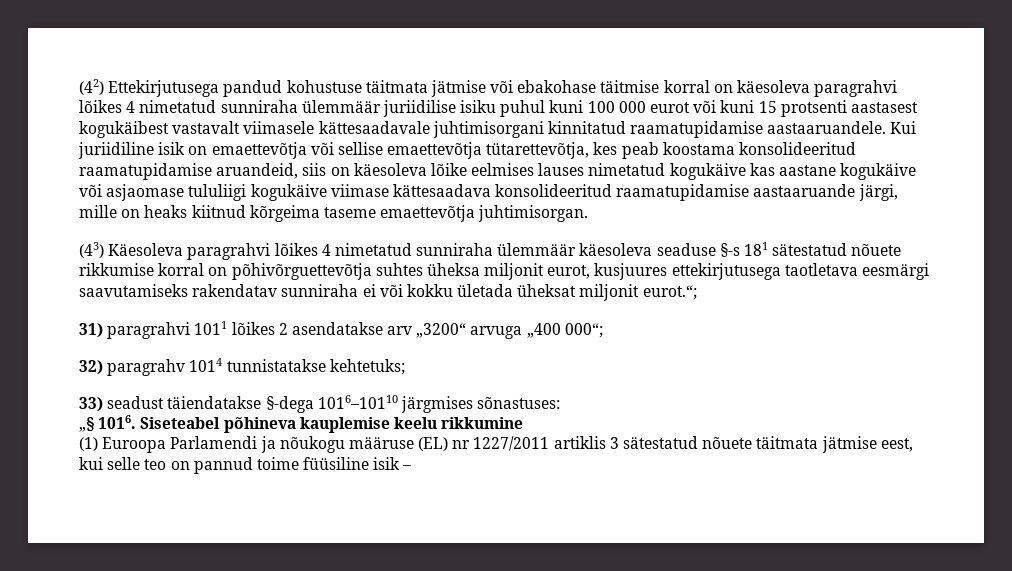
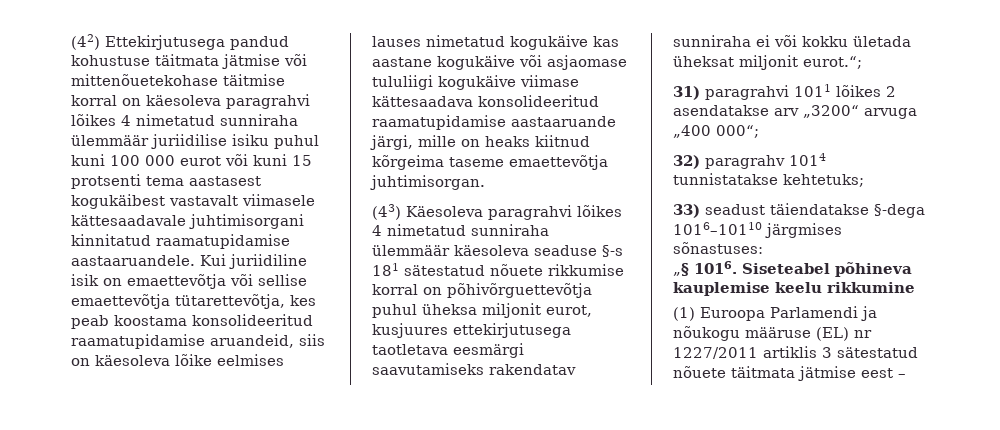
- (42) Ettekirjutusega pandud kohustuse täitmata jätmise või ebakohase täitmise korral on käesoleva paragrahvi lõikes 4 nimetatud sunniraha ülemmäär juriidilise isiku puhul kuni 100 000 eurot või kuni 15 protsenti aastasest kogukäibest vastavalt viimasele kättesaadavale juhtimisorgani kinnitatud raamatupidamise aastaaruandele.
+ (42) Ettekirjutusega pandud kohustuse täitmata jätmise või mittenõuetekohase täitmise korral on käesoleva paragrahvi lõikes 4 nimetatud sunniraha ülemmäär juriidilise isiku puhul kuni 100 000 eurot või kuni 15 protsenti tema aastasest kogukäibest vastavalt viimasele kättesaadavale juhtimisorgani kinnitatud raamatupidamise aastaaruandele.
- (43) Käesoleva paragrahvi lõikes 4 nimetatud sunniraha ülemmäär käesoleva seaduse §-s 181 sätestatud nõuete rikkumise korral on põhivõrguettevõtja suhtes üheksa miljonit eurot, kusjuures ettekirjutusega taotletava eesmärgi saavutamiseks rakendatav sunniraha ei või kokku ületada üheksat miljonit eurot.“;
+ (43) Käesoleva paragrahvi lõikes 4 nimetatud sunniraha ülemmäär käesoleva seaduse §-s 181 sätestatud nõuete rikkumise korral on põhivõrguettevõtja puhul üheksa miljonit eurot, kusjuures ettekirjutusega taotletava eesmärgi saavutamiseks rakendatav sunniraha ei või kokku ületada üheksat miljonit eurot.“;
- (1) Euroopa Parlamendi ja nõukogu määruse (EL) nr 1227/2011 artiklis 3 sätestatud nõuete täitmata jätmise eest, kui selle teo on pannud toime füüsiline isik –
+ (1) Euroopa Parlamendi ja nõukogu määruse (EL) nr 1227/2011 artiklis 3 sätestatud nõuete täitmata jätmise eest –

